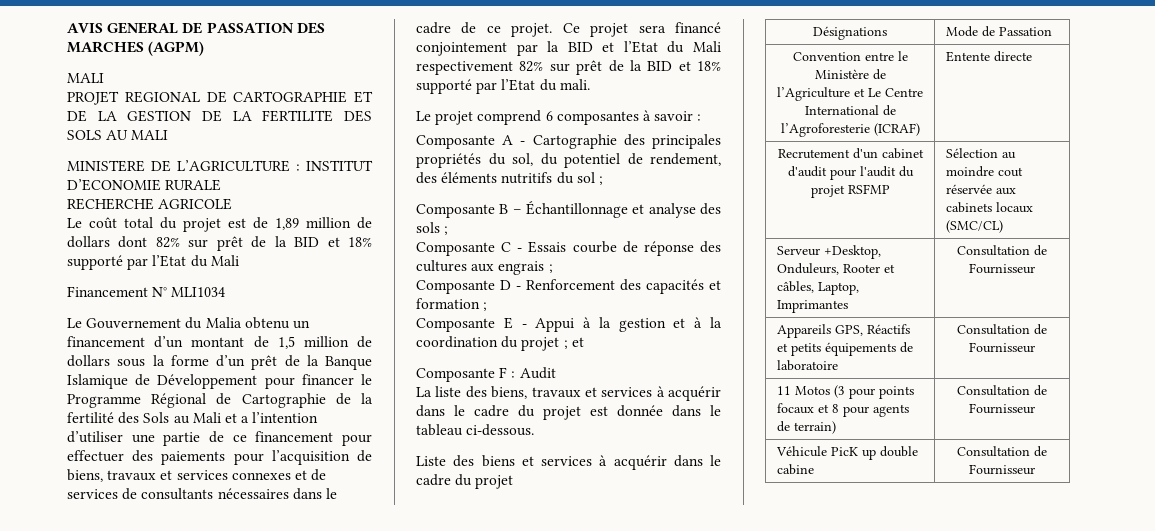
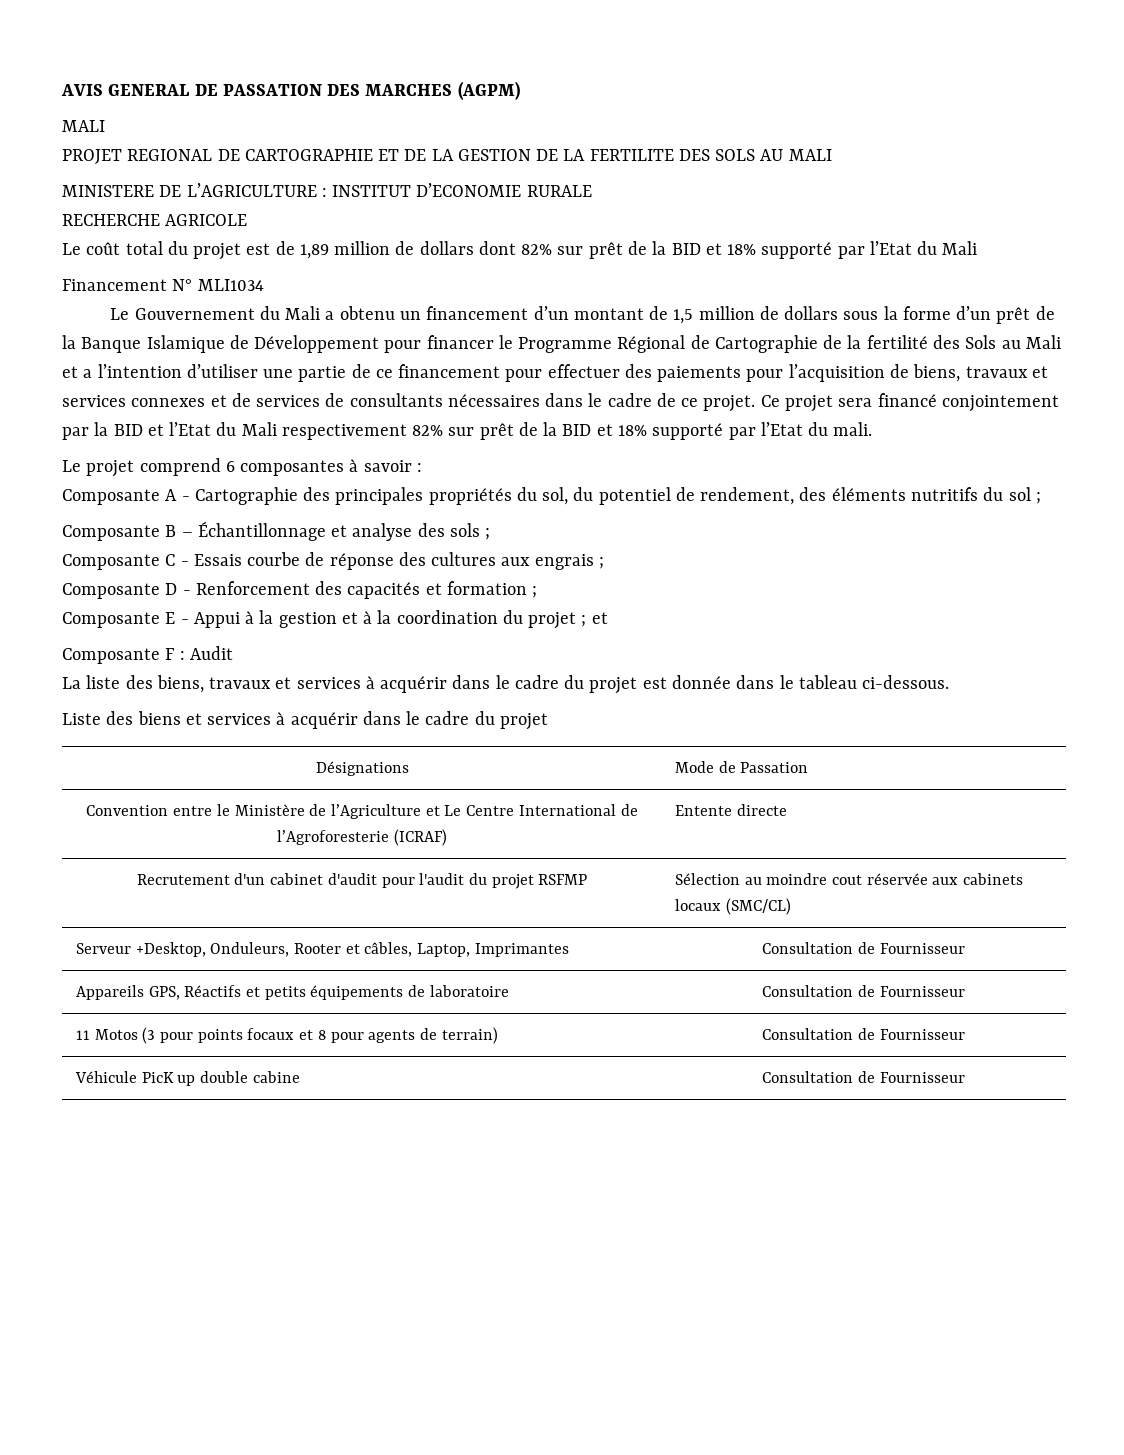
- Le Gouvernement du Malia obtenu un financement d’un montant de 1,5 million de dollars sous la forme d’un prêt de la Banque Islamique de Développement pour financer le Programme Régional de Cartographie de la fertilité des Sols au Mali et a l’intention d’utiliser une partie de ce financement pour effectuer des paiements pour l’acquisition de biens, travaux et services connexes et de services de consultants nécessaires dans le cadre de ce projet.
+ Le Gouvernement du Mali a obtenu un financement d’un montant de 1,5 million de dollars sous la forme d’un prêt de la Banque Islamique de Développement pour financer le Programme Régional de Cartographie de la fertilité des Sols au Mali et a l’intention d’utiliser une partie de ce financement pour effectuer des paiements pour l’acquisition de biens, travaux et services connexes et de services de consultants nécessaires dans le cadre de ce projet.

